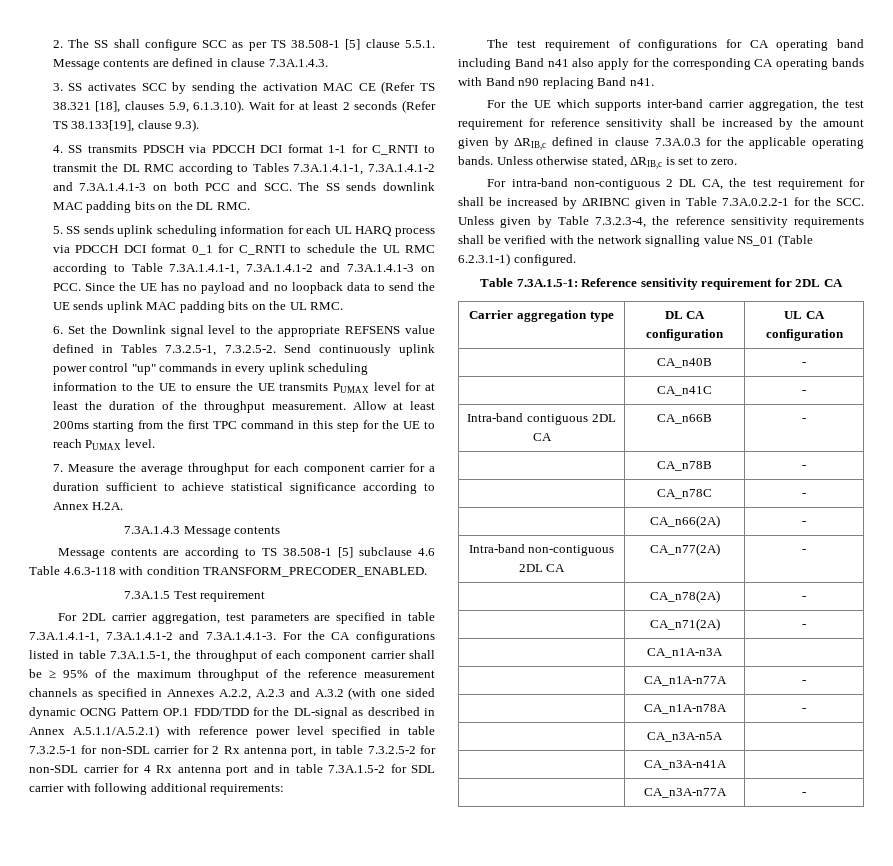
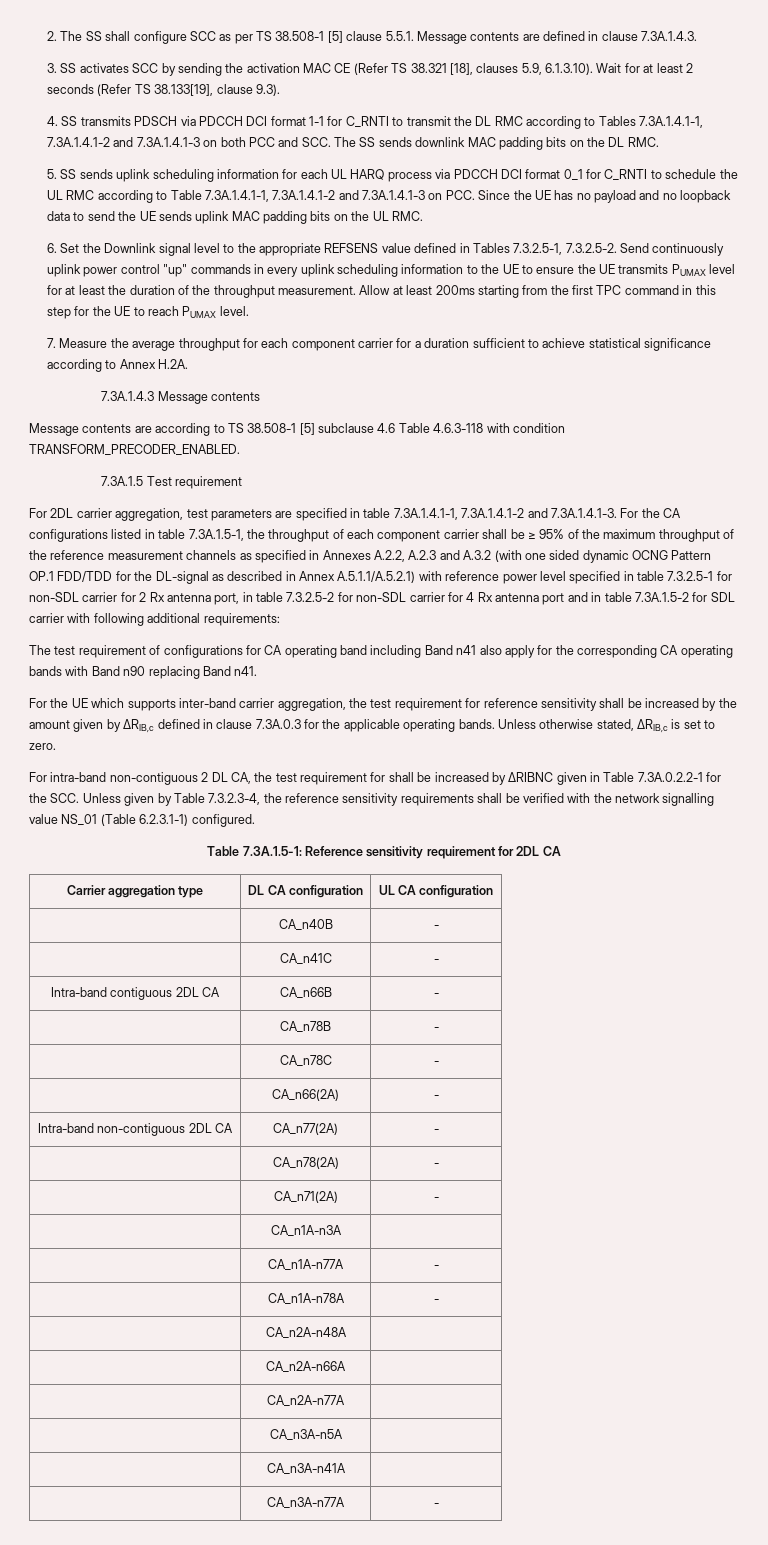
+ | CA_n2A-n48A |
+ | CA_n2A-n66A |
+ | CA_n2A-n77A |

